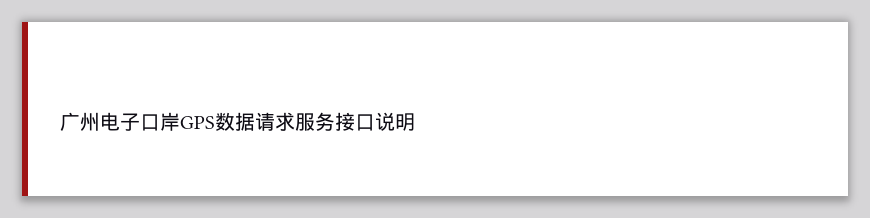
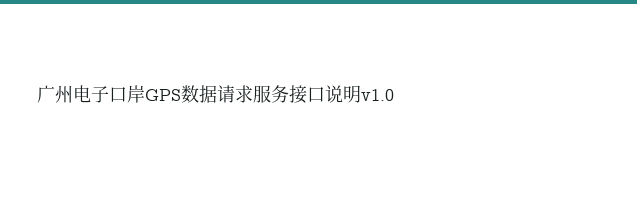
- 广州电子口岸GPS数据请求服务接口说明
+ 广州电子口岸GPS数据请求服务接口说明v1.0

